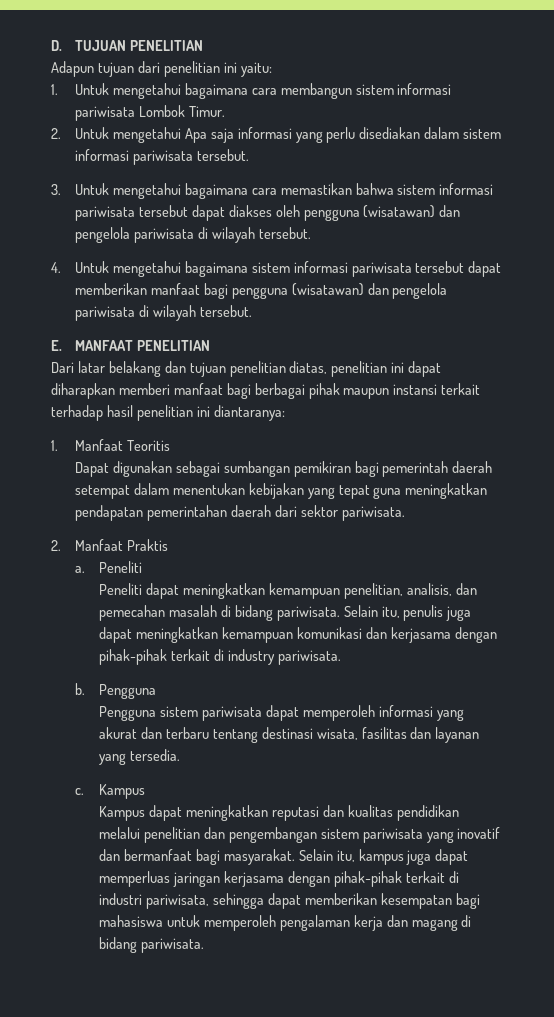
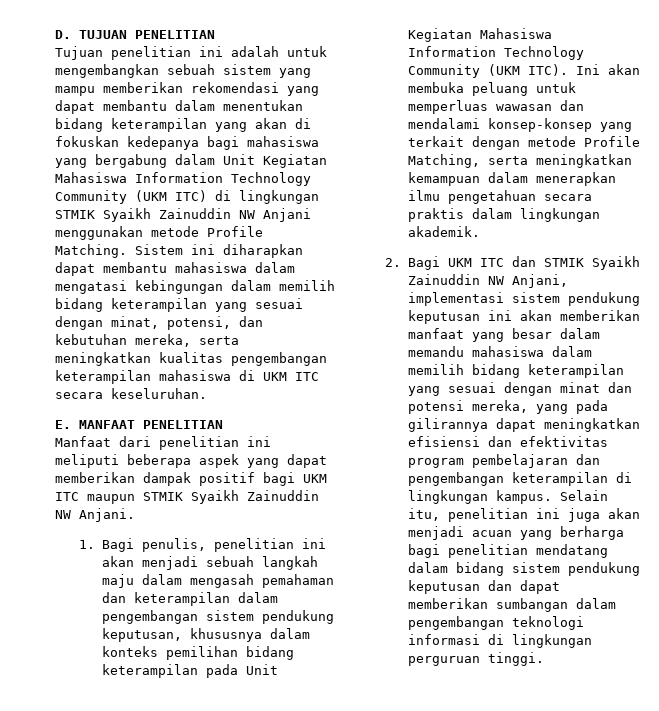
- Adapun tujuan dari penelitian ini yaitu:
- 1. Untuk mengetahui bagaimana cara membangun sistem informasi pariwisata Lombok Timur.
- 2. Untuk mengetahui Apa saja informasi yang perlu disediakan dalam sistem informasi pariwisata tersebut.
- 3. Untuk mengetahui bagaimana cara memastikan bahwa sistem informasi pariwisata tersebut dapat diakses oleh pengguna (wisatawan) dan pengelola pariwisata di wilayah tersebut.
- 4. Untuk mengetahui bagaimana sistem informasi pariwisata tersebut dapat memberikan manfaat bagi pengguna (wisatawan) dan pengelola pariwisata di wilayah tersebut.
+ Tujuan penelitian ini adalah untuk mengembangkan sebuah sistem yang mampu memberikan rekomendasi yang dapat membantu dalam menentukan bidang keterampilan yang akan di fokuskan kedepanya bagi mahasiswa yang bergabung dalam Unit Kegiatan Mahasiswa Information Technology Community (UKM ITC) di lingkungan STMIK Syaikh Zainuddin NW Anjani menggunakan metode Profile Matching. Sistem ini diharapkan dapat membantu mahasiswa dalam mengatasi kebingungan dalam memilih bidang keterampilan yang sesuai dengan minat, potensi, dan kebutuhan mereka, serta meningkatkan kualitas pengembangan keterampilan mahasiswa di UKM ITC secara keseluruhan.
  E. MANFAAT PENELITIAN
- Dari latar belakang dan tujuan penelitian diatas, penelitian ini dapat diharapkan memberi manfaat bagi berbagai pihak maupun instansi terkait terhadap hasil penelitian ini diantaranya:
- 1. Manfaat Teoritis
- Dapat digunakan sebagai sumbangan pemikiran bagi pemerintah daerah setempat dalam menentukan kebijakan yang tepat guna meningkatkan pendapatan pemerintahan daerah dari sektor pariwisata.
- 2. Manfaat Praktis
- a. Peneliti
- Peneliti dapat meningkatkan kemampuan penelitian, analisis, dan pemecahan masalah di bidang pariwisata. Selain itu, penulis juga dapat meningkatkan kemampuan komunikasi dan kerjasama dengan pihak-pihak terkait di industry pariwisata.
- b. Pengguna
- Pengguna sistem pariwisata dapat memperoleh informasi yang akurat dan terbaru tentang destinasi wisata, fasilitas dan layanan yang tersedia.
- c. Kampus
- Kampus dapat meningkatkan reputasi dan kualitas pendidikan melalui penelitian dan pengembangan sistem pariwisata yang inovatif dan bermanfaat bagi masyarakat. Selain itu, kampus juga dapat memperluas jaringan kerjasama dengan pihak-pihak terkait di industri pariwisata, sehingga dapat memberikan kesempatan bagi mahasiswa untuk memperoleh pengalaman kerja dan magang di bidang pariwisata.
+ Manfaat dari penelitian ini meliputi beberapa aspek yang dapat memberikan dampak positif bagi UKM ITC maupun STMIK Syaikh Zainuddin NW Anjani.
+ 1. Bagi penulis, penelitian ini akan menjadi sebuah langkah maju dalam mengasah pemahaman dan keterampilan dalam pengembangan sistem pendukung keputusan, khususnya dalam konteks pemilihan bidang keterampilan pada Unit Kegiatan Mahasiswa Information Technology Community (UKM ITC). Ini akan membuka peluang untuk memperluas wawasan dan mendalami konsep-konsep yang terkait dengan metode Profile Matching, serta meningkatkan kemampuan dalam menerapkan ilmu pengetahuan secara praktis dalam lingkungan akademik.
+ 2. Bagi UKM ITC dan STMIK Syaikh Zainuddin NW Anjani, implementasi sistem pendukung keputusan ini akan memberikan manfaat yang besar dalam memandu mahasiswa dalam memilih bidang keterampilan yang sesuai dengan minat dan potensi mereka, yang pada gilirannya dapat meningkatkan efisiensi dan efektivitas program pembelajaran dan pengembangan keterampilan di lingkungan kampus. Selain itu, penelitian ini juga akan menjadi acuan yang berharga bagi penelitian mendatang dalam bidang sistem pendukung keputusan dan dapat memberikan sumbangan dalam pengembangan teknologi informasi di lingkungan perguruan tinggi.

